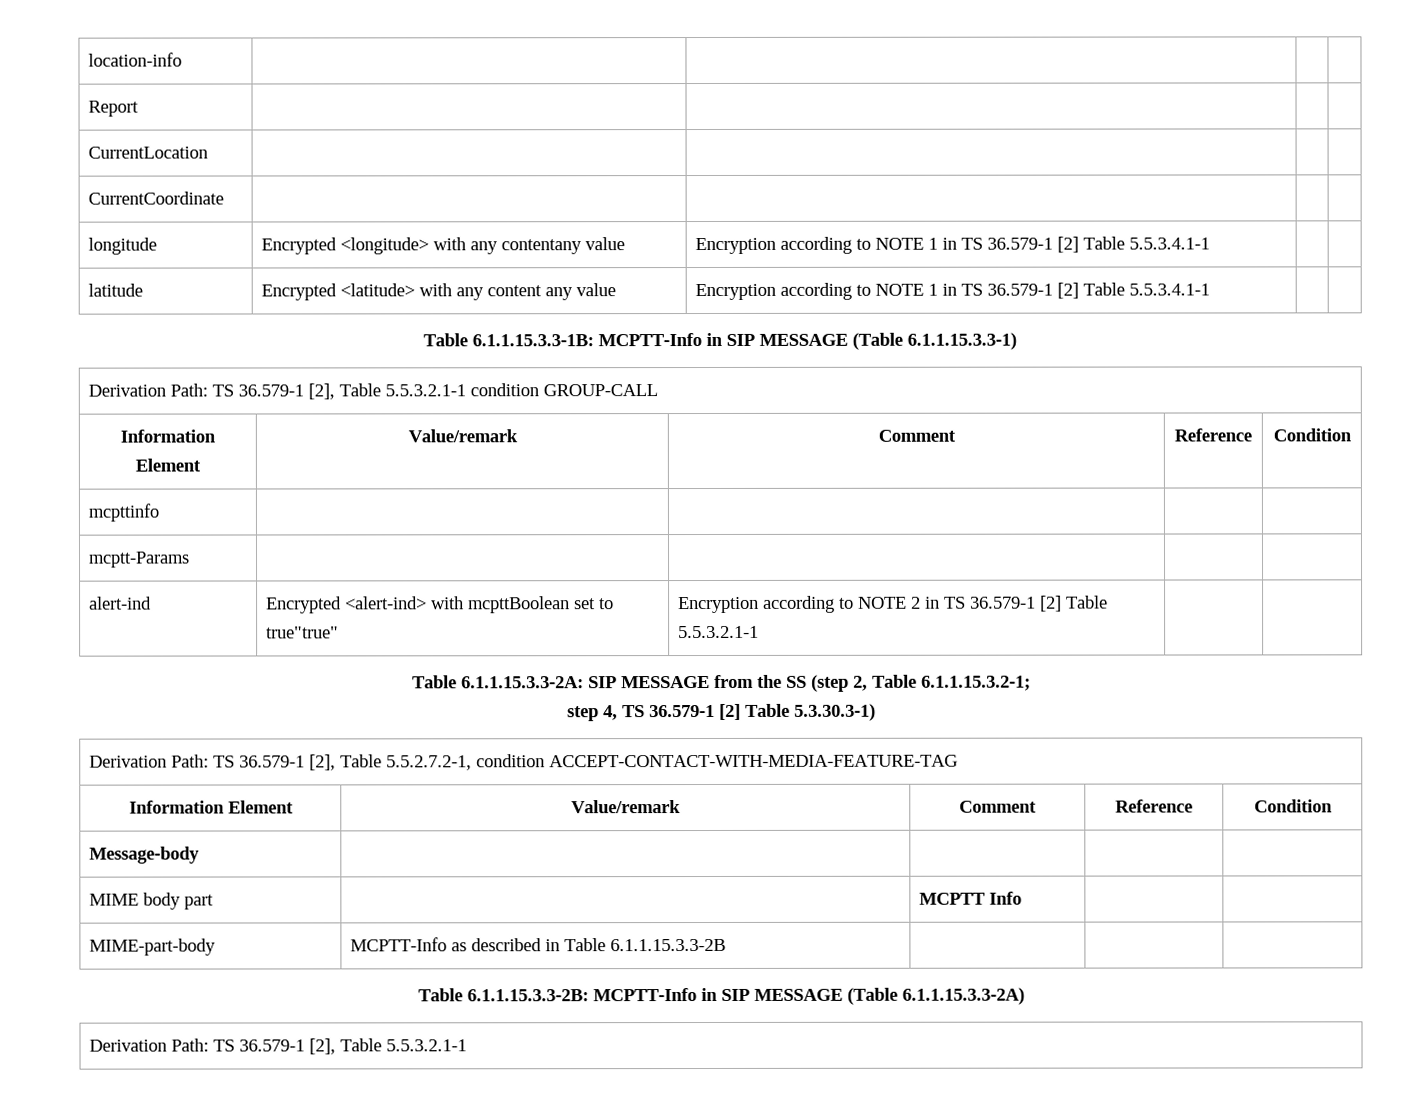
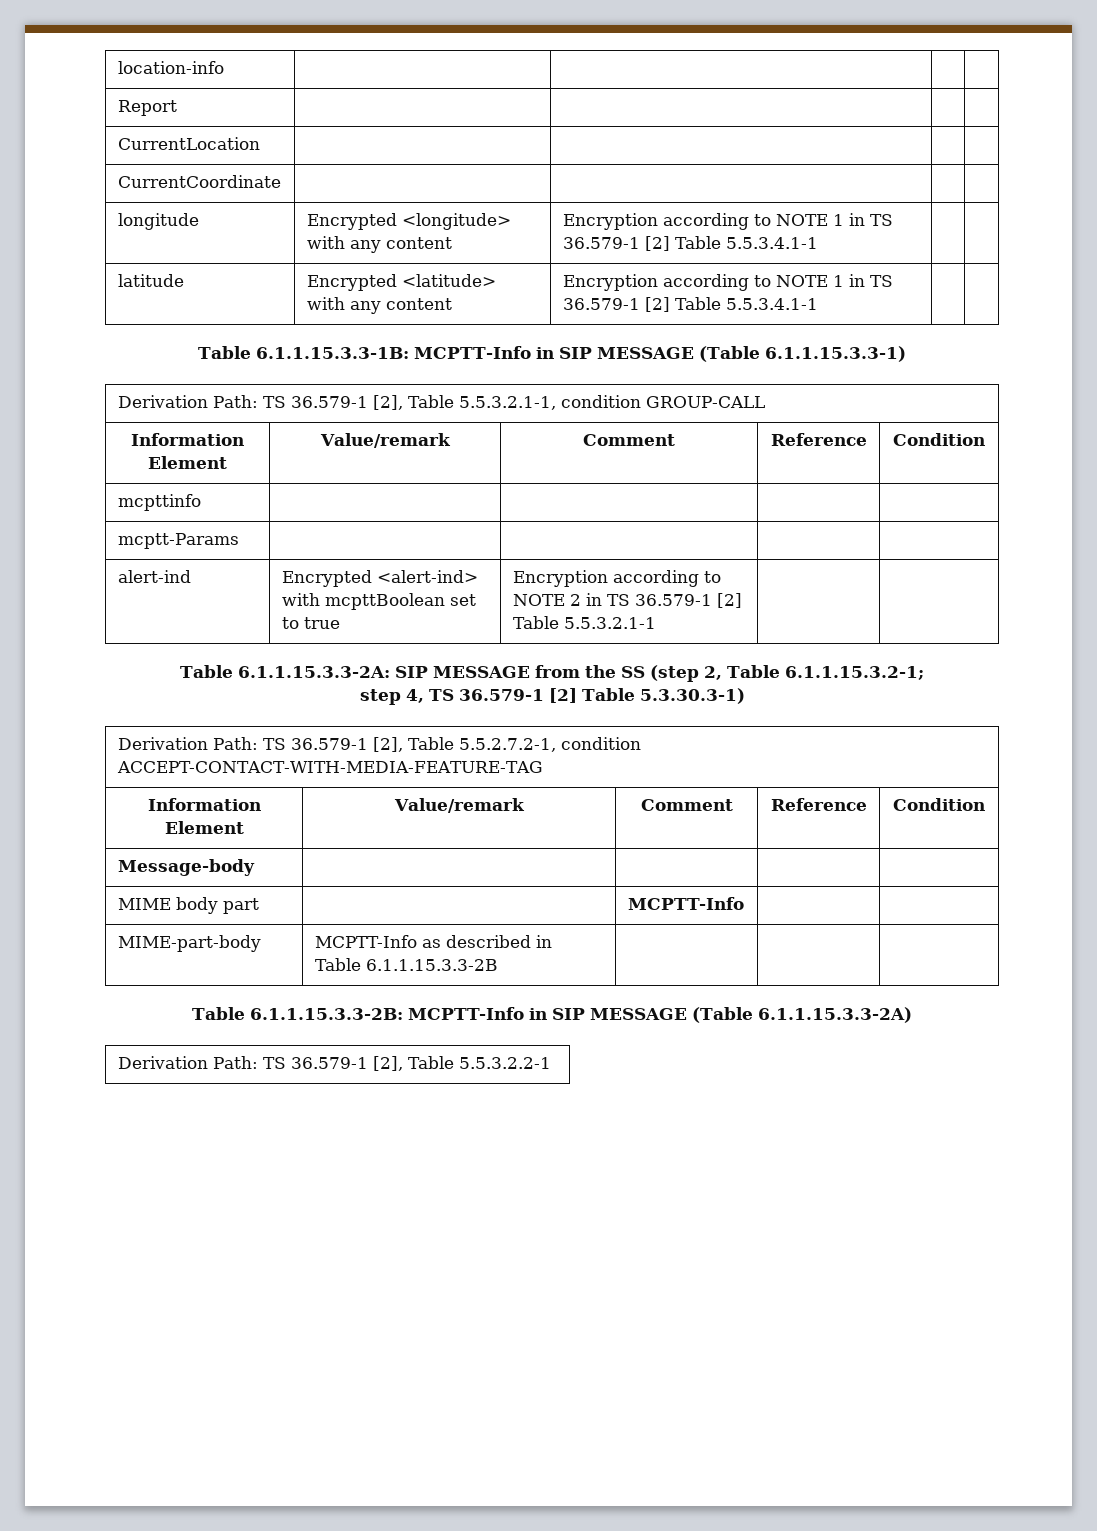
- longitude | Encrypted <longitude> with any contentany value | Encryption according to NOTE 1 in TS 36.579-1 [2] Table 5.5.3.4.1-1 | |
+ longitude | Encrypted <longitude> with any content | Encryption according to NOTE 1 in TS 36.579-1 [2] Table 5.5.3.4.1-1 | |
- latitude | Encrypted <latitude> with any content any value | Encryption according to NOTE 1 in TS 36.579-1 [2] Table 5.5.3.4.1-1 | |
+ latitude | Encrypted <latitude> with any content | Encryption according to NOTE 1 in TS 36.579-1 [2] Table 5.5.3.4.1-1 | |
- Derivation Path: TS 36.579-1 [2], Table 5.5.3.2.1-1 condition GROUP-CALL
+ Derivation Path: TS 36.579-1 [2], Table 5.5.3.2.1-1, condition GROUP-CALL
- alert-ind | Encrypted <alert-ind> with mcpttBoolean set to true"true" | Encryption according to NOTE 2 in TS 36.579-1 [2] Table 5.5.3.2.1-1 | |
+ alert-ind | Encrypted <alert-ind> with mcpttBoolean set to true | Encryption according to NOTE 2 in TS 36.579-1 [2] Table 5.5.3.2.1-1 | |
- MIME body part | | MCPTT Info | |
+ MIME body part | | MCPTT-Info | |
  Table 6.1.1.15.3.3-2B: MCPTT-Info in SIP MESSAGE (Table 6.1.1.15.3.3-2A)
- Derivation Path: TS 36.579-1 [2], Table 5.5.3.2.1-1
+ Derivation Path: TS 36.579-1 [2], Table 5.5.3.2.2-1

